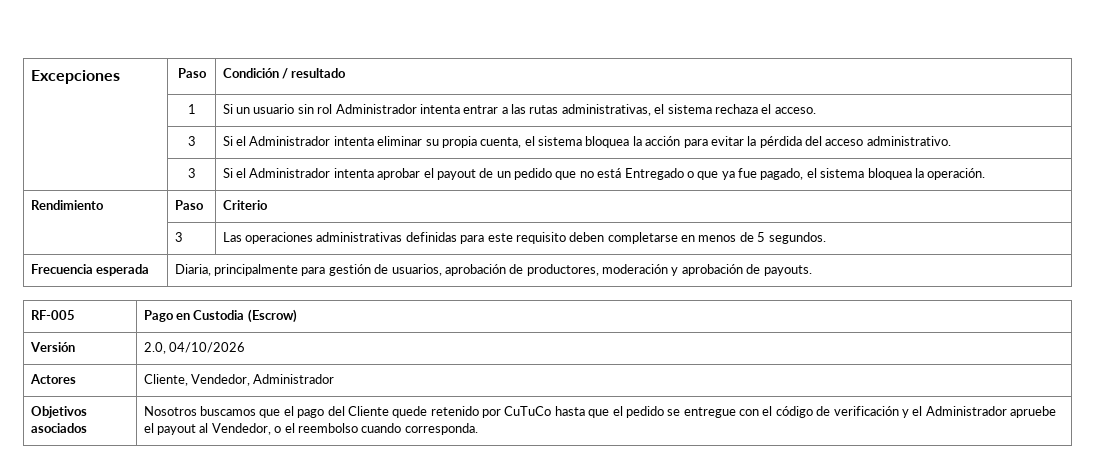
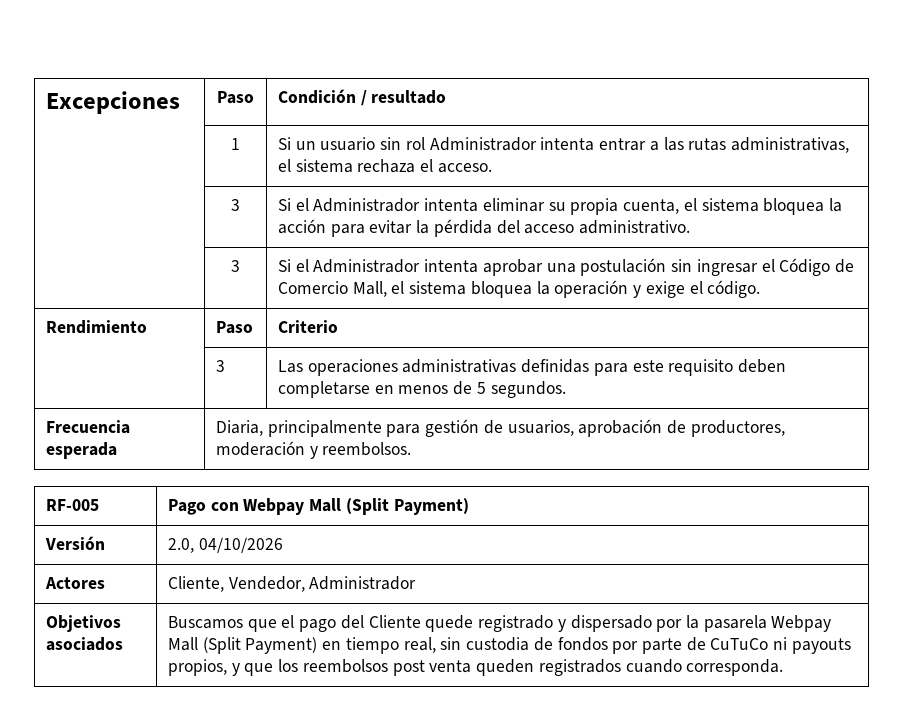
- | 3 | Si el Administrador intenta aprobar el payout de un pedido que no está Entregado o que ya fue pagado, el sistema bloquea la operación.
+ | 3 | Si el Administrador intenta aprobar una postulación sin ingresar el Código de Comercio Mall, el sistema bloquea la operación y exige el código.
- Frecuencia esperada | Diaria, principalmente para gestión de usuarios, aprobación de productores, moderación y aprobación de payouts.
+ Frecuencia esperada | Diaria, principalmente para gestión de usuarios, aprobación de productores, moderación y reembolsos.
- RF-005 | Pago en Custodia (Escrow)
+ RF-005 | Pago con Webpay Mall (Split Payment)
- Nosotros buscamos que el pago del Cliente quede retenido por CuTuCo hasta que el pedido se entregue con el código de verificación y el Administrador apruebe el payout al Vendedor, o el reembolso cuando corresponda.
+ Buscamos que el pago del Cliente quede registrado y dispersado por la pasarela Webpay Mall (Split Payment) en tiempo real, sin custodia de fondos por parte de CuTuCo ni payouts propios, y que los reembolsos post venta queden registrados cuando corresponda.

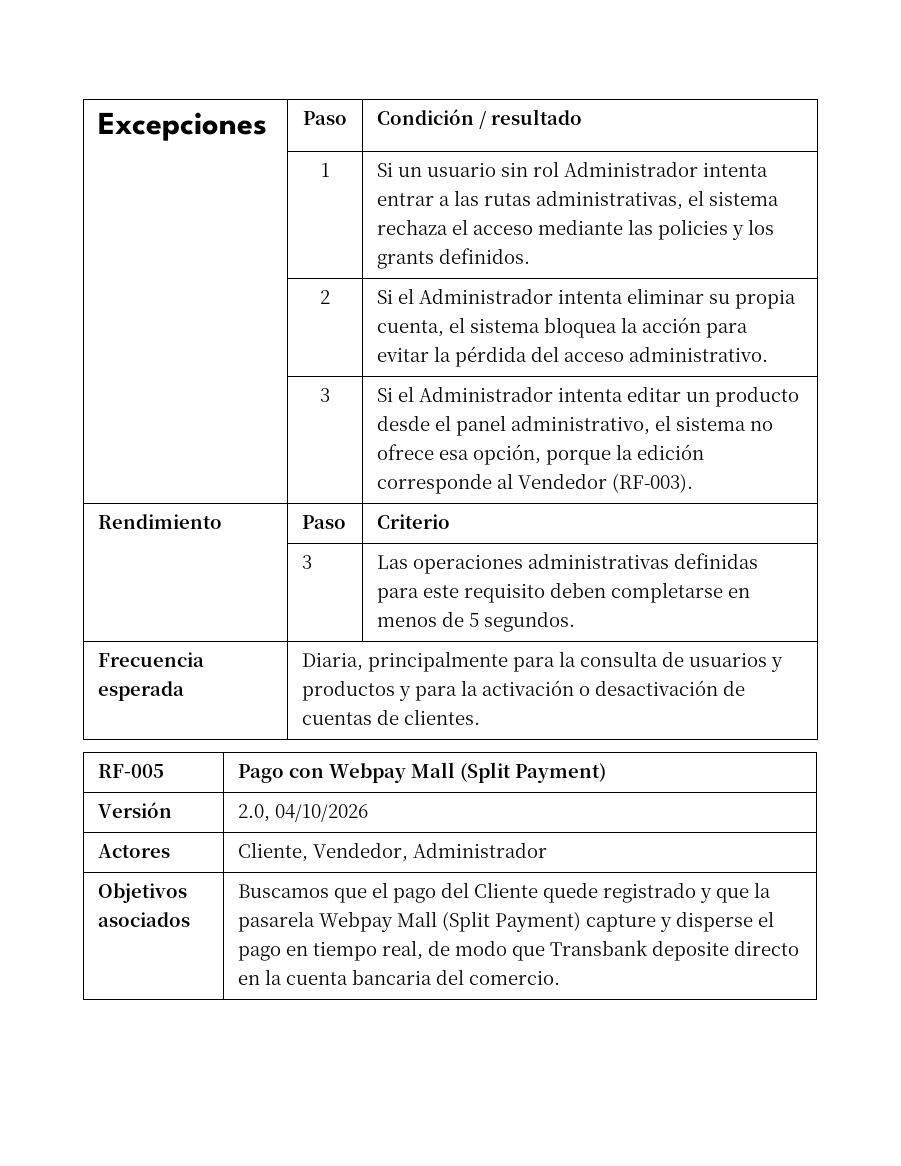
- | 1 | Si un usuario sin rol Administrador intenta entrar a las rutas administrativas, el sistema rechaza el acceso.
- | 3 | Si el Administrador intenta eliminar su propia cuenta, el sistema bloquea la acción para evitar la pérdida del acceso administrativo.
+ | 1 | Si un usuario sin rol Administrador intenta entrar a las rutas administrativas, el sistema rechaza el acceso mediante las policies y los grants definidos.
+ | 2 | Si el Administrador intenta eliminar su propia cuenta, el sistema bloquea la acción para evitar la pérdida del acceso administrativo.
- | 3 | Si el Administrador intenta aprobar una postulación sin ingresar el Código de Comercio Mall, el sistema bloquea la operación y exige el código.
+ | 3 | Si el Administrador intenta editar un producto desde el panel administrativo, el sistema no ofrece esa opción, porque la edición corresponde al Vendedor (RF-003).
- Frecuencia esperada | Diaria, principalmente para gestión de usuarios, aprobación de productores, moderación y reembolsos.
+ Frecuencia esperada | Diaria, principalmente para la consulta de usuarios y productos y para la activación o desactivación de cuentas de clientes.
- Buscamos que el pago del Cliente quede registrado y dispersado por la pasarela Webpay Mall (Split Payment) en tiempo real, sin custodia de fondos por parte de CuTuCo ni payouts propios, y que los reembolsos post venta queden registrados cuando corresponda.
+ Buscamos que el pago del Cliente quede registrado y que la pasarela Webpay Mall (Split Payment) capture y disperse el pago en tiempo real, de modo que Transbank deposite directo en la cuenta bancaria del comercio.

